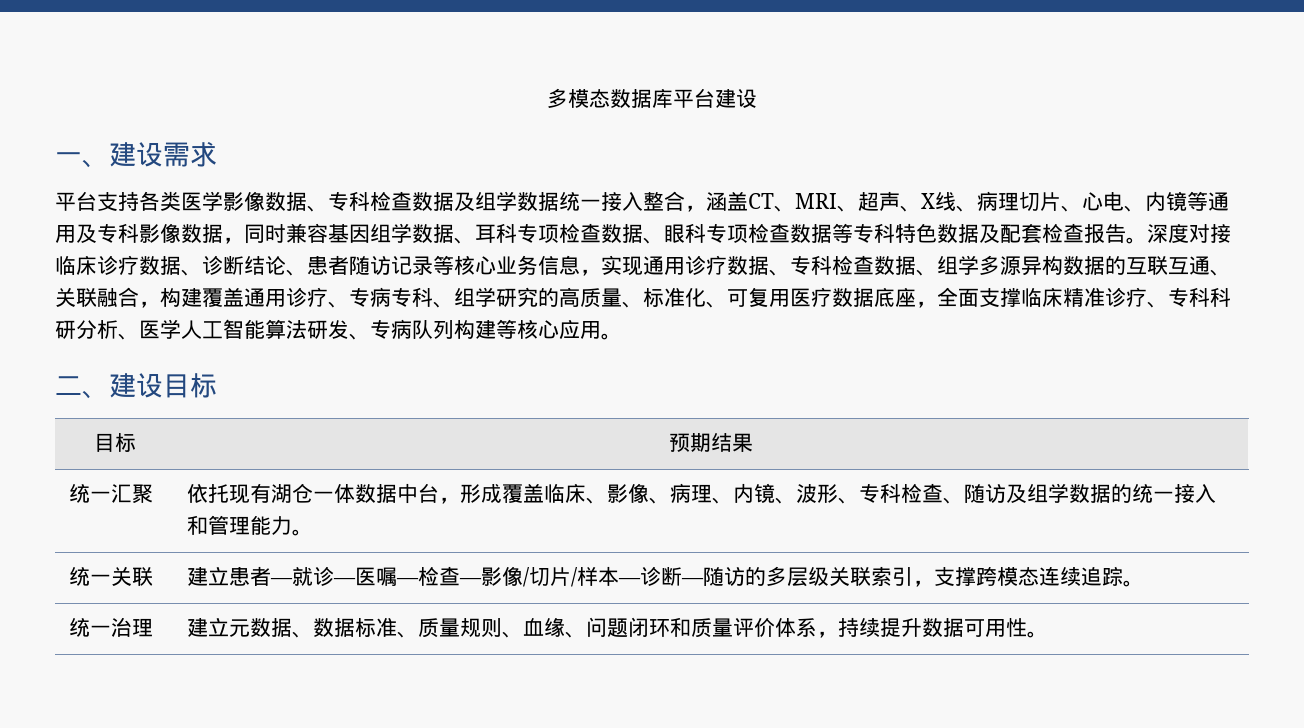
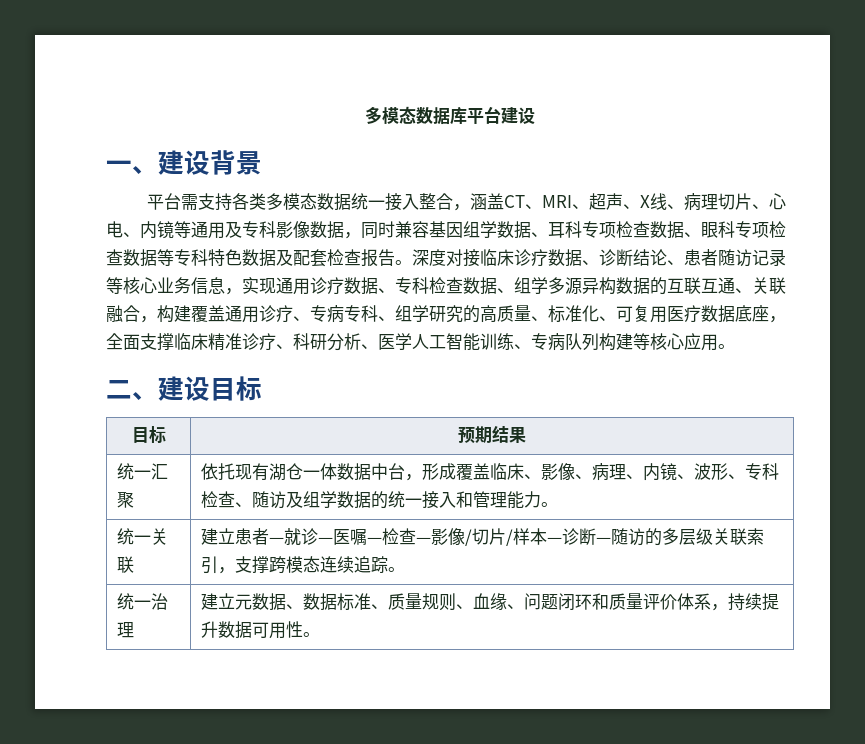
- 一、建设需求
- 平台支持各类医学影像数据、专科检查数据及组学数据统一接入整合，涵盖CT、MRI、超声、X线、病理切片、心电、内镜等通用及专科影像数据，同时兼容基因组学数据、耳科专项检查数据、眼科专项检查数据等专科特色数据及配套检查报告。
+ 一、建设背景
+ 平台需支持各类多模态数据统一接入整合，涵盖CT、MRI、超声、X线、病理切片、心电、内镜等通用及专科影像数据，同时兼容基因组学数据、耳科专项检查数据、眼科专项检查数据等专科特色数据及配套检查报告。
- 深度对接临床诊疗数据、诊断结论、患者随访记录等核心业务信息，实现通用诊疗数据、专科检查数据、组学多源异构数据的互联互通、关联融合，构建覆盖通用诊疗、专病专科、组学研究的高质量、标准化、可复用医疗数据底座，全面支撑临床精准诊疗、专科科研分析、医学人工智能算法研发、专病队列构建等核心应用。
+ 深度对接临床诊疗数据、诊断结论、患者随访记录等核心业务信息，实现通用诊疗数据、专科检查数据、组学多源异构数据的互联互通、关联融合，构建覆盖通用诊疗、专病专科、组学研究的高质量、标准化、可复用医疗数据底座，全面支撑临床精准诊疗、科研分析、医学人工智能训练、专病队列构建等核心应用。

